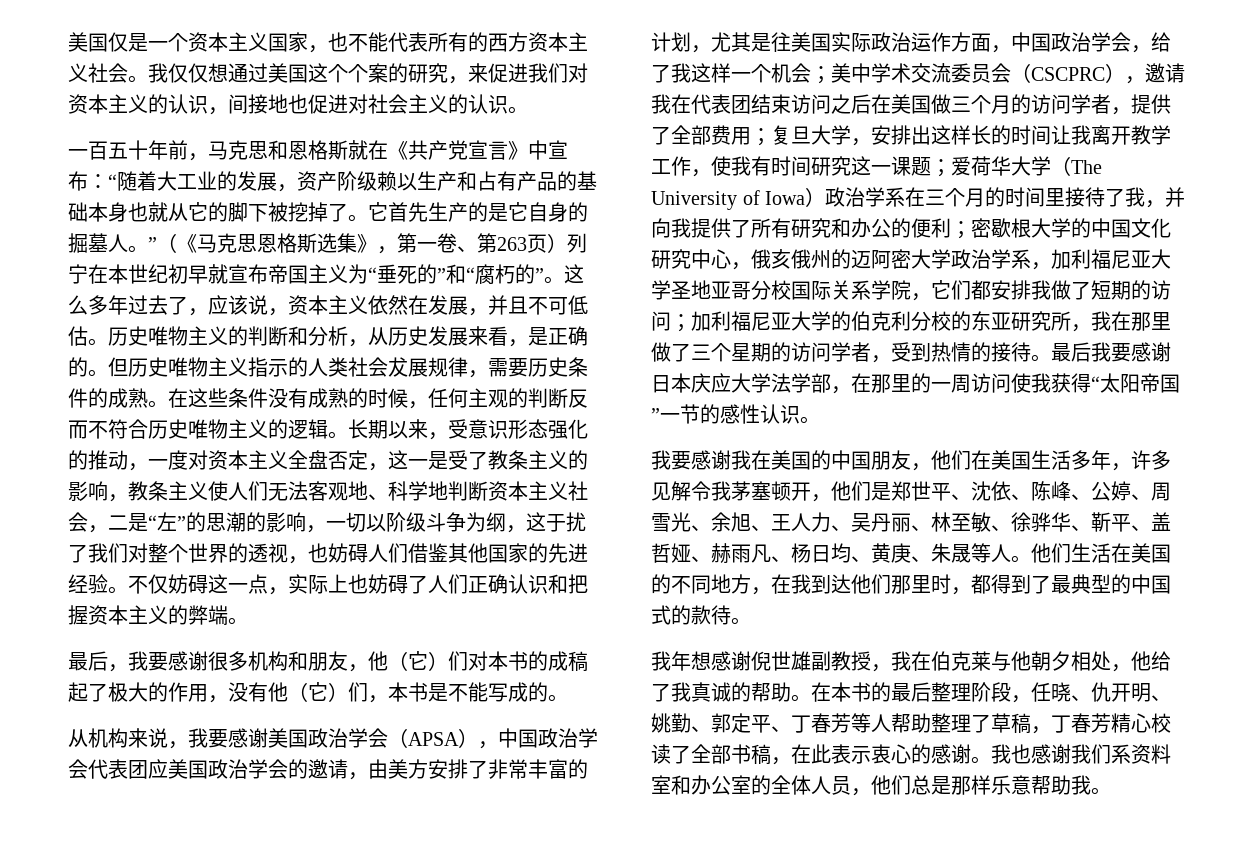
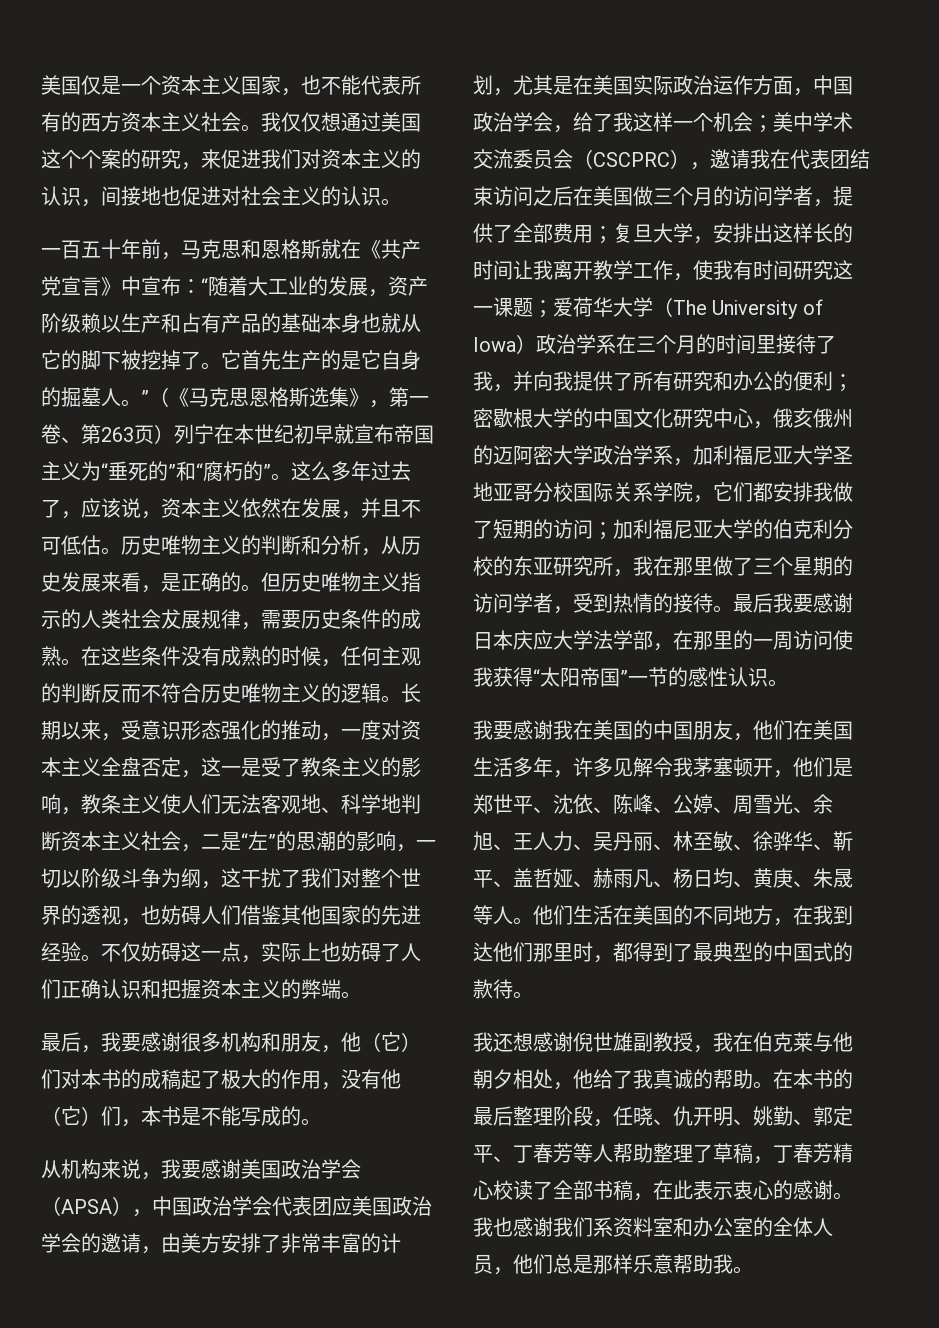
- 长期以来，受意识形态强化的推动，一度对资本主义全盘否定，这一是受了教条主义的影响，教条主义使人们无法客观地、科学地判断资本主义社会，二是“左”的思潮的影响，一切以阶级斗争为纲，这于扰了我们对整个世界的透视，也妨碍人们借鉴其他国家的先进经验。
+ 长期以来，受意识形态强化的推动，一度对资本主义全盘否定，这一是受了教条主义的影响，教条主义使人们无法客观地、科学地判断资本主义社会，二是“左”的思潮的影响，一切以阶级斗争为纲，这干扰了我们对整个世界的透视，也妨碍人们借鉴其他国家的先进经验。
- 从机构来说，我要感谢美国政治学会（APSA），中国政治学会代表团应美国政治学会的邀请，由美方安排了非常丰富的计划，尤其是往美国实际政治运作方面，中国政治学会，给了我这样一个机会；
+ 从机构来说，我要感谢美国政治学会（APSA），中国政治学会代表团应美国政治学会的邀请，由美方安排了非常丰富的计划，尤其是在美国实际政治运作方面，中国政治学会，给了我这样一个机会；
- 我年想感谢倪世雄副教授，我在伯克莱与他朝夕相处，他给了我真诚的帮助。
+ 我还想感谢倪世雄副教授，我在伯克莱与他朝夕相处，他给了我真诚的帮助。

